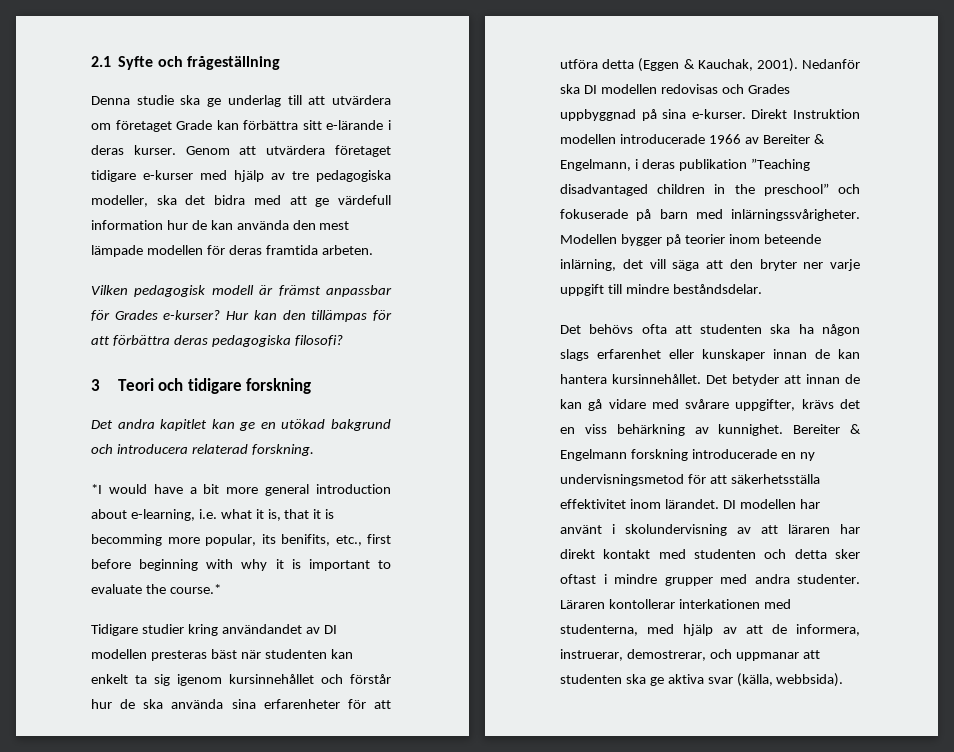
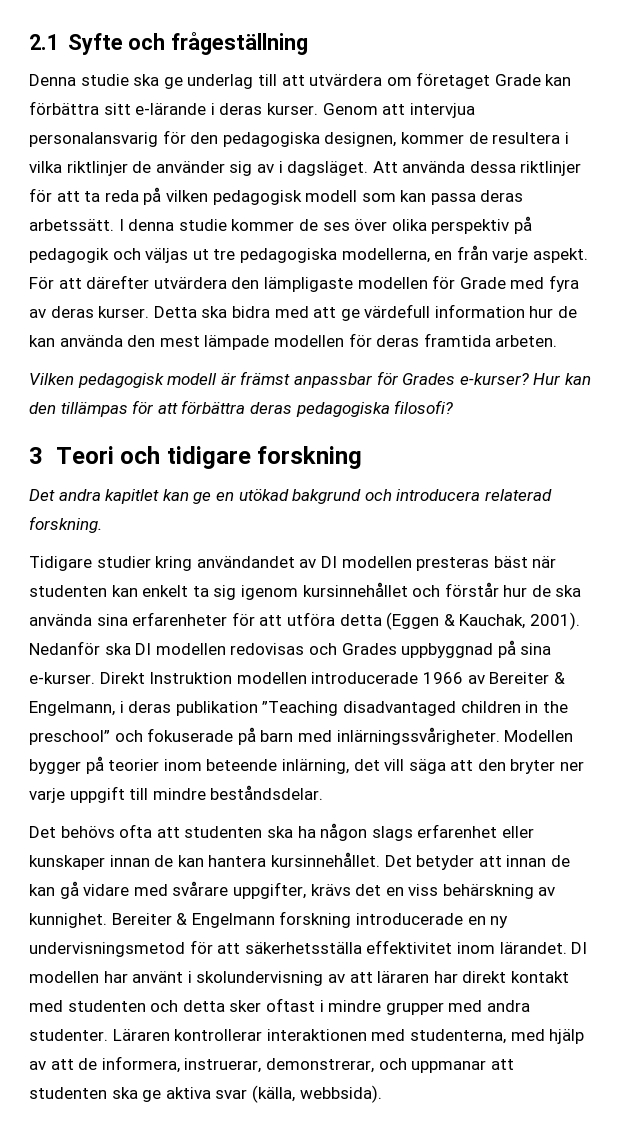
- Genom att utvärdera företaget tidigare e-kurser med hjälp av tre pedagogiska modeller, ska det bidra med att ge värdefull information hur de kan använda den mest lämpade modellen för deras framtida arbeten.
+ Genom att intervjua personalansvarig för den pedagogiska designen, kommer de resultera i vilka riktlinjer de använder sig av i dagsläget. Att använda dessa riktlinjer för att ta reda på vilken pedagogisk modell som kan passa deras arbetssätt. I denna studie kommer de ses över olika perspektiv på pedagogik och väljas ut tre pedagogiska modellerna, en från varje aspekt. För att därefter utvärdera den lämpligaste modellen för Grade med fyra av deras kurser. Detta ska bidra med att ge värdefull information hur de kan använda den mest lämpade modellen för deras framtida arbeten.
- *I would have a bit more general introduction about e-learning, i.e. what it is, that it is becomming more popular, its benifits, etc., first before beginning with why it is important to evaluate the course.*
- Det betyder att innan de kan gå vidare med svårare uppgifter, krävs det en viss behärkning av kunnighet.
+ Det betyder att innan de kan gå vidare med svårare uppgifter, krävs det en viss behärskning av kunnighet.
- Läraren kontollerar interkationen med studenterna, med hjälp av att de informera, instruerar, demostrerar, och uppmanar att studenten ska ge aktiva svar (källa, webbsida).
+ Läraren kontrollerar interaktionen med studenterna, med hjälp av att de informera, instruerar, demonstrerar, och uppmanar att studenten ska ge aktiva svar (källa, webbsida).

